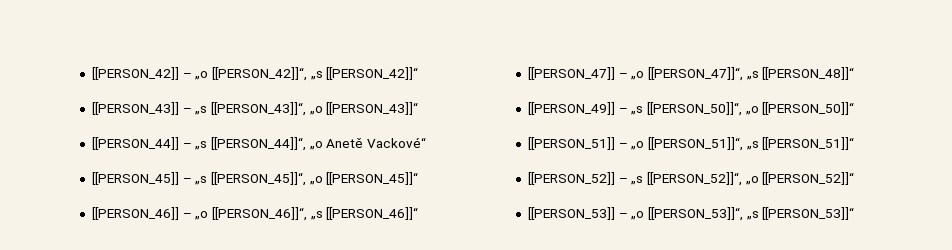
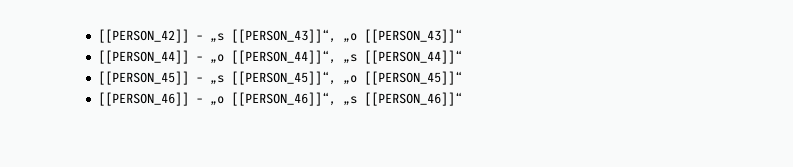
- [[PERSON_42]] – „o [[PERSON_42]]“, „s [[PERSON_42]]“
- [[PERSON_43]] – „s [[PERSON_43]]“, „o [[PERSON_43]]“
+ [[PERSON_42]] – „s [[PERSON_43]]“, „o [[PERSON_43]]“
- [[PERSON_44]] – „s [[PERSON_44]]“, „o Anetě Vackové“
+ [[PERSON_44]] – „o [[PERSON_44]]“, „s [[PERSON_44]]“
- [[PERSON_47]] – „o [[PERSON_47]]“, „s [[PERSON_48]]“
- [[PERSON_49]] – „s [[PERSON_50]]“, „o [[PERSON_50]]“
- [[PERSON_51]] – „o [[PERSON_51]]“, „s [[PERSON_51]]“
- [[PERSON_52]] – „s [[PERSON_52]]“, „o [[PERSON_52]]“
- [[PERSON_53]] – „o [[PERSON_53]]“, „s [[PERSON_53]]“

